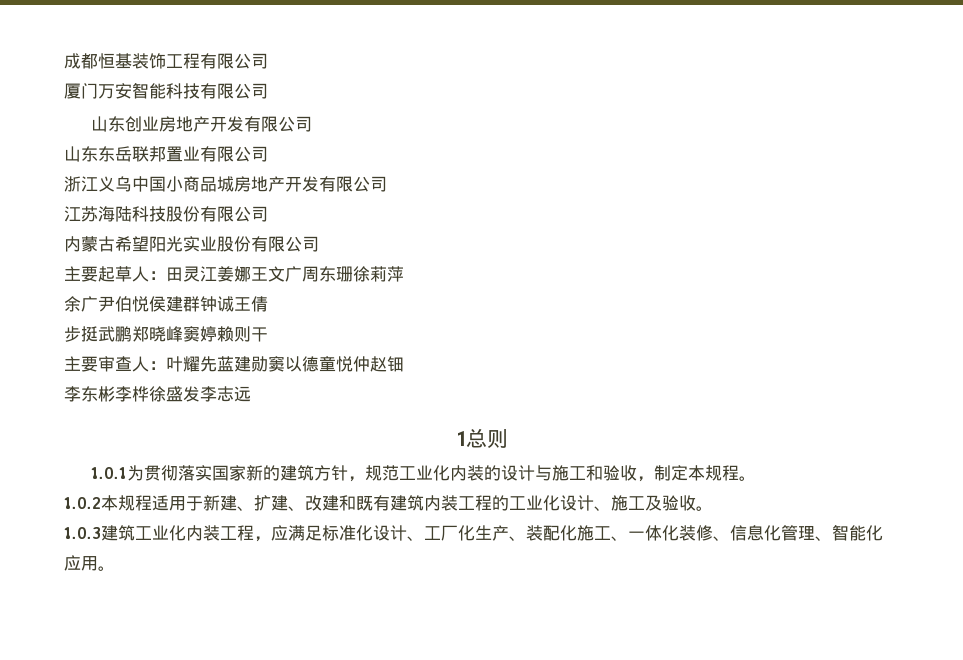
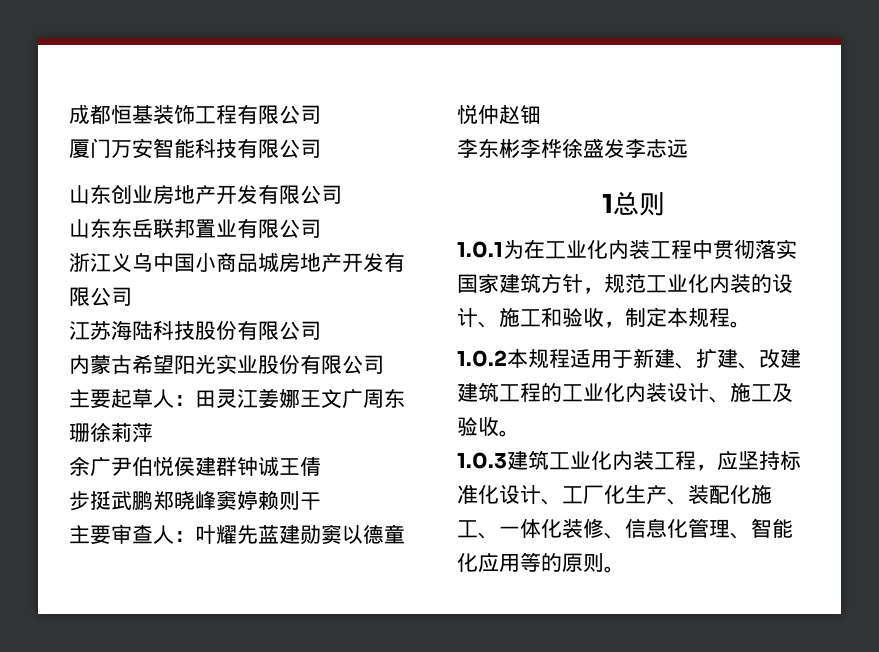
- 1.0.1为贯彻落实国家新的建筑方针，规范工业化内装的设计与施工和验收，制定本规程。
+ 1.0.1为在工业化内装工程中贯彻落实国家建筑方针，规范工业化内装的设计、施工和验收，制定本规程。
- 1.0.2本规程适用于新建、扩建、改建和既有建筑内装工程的工业化设计、施工及验收。
+ 1.0.2本规程适用于新建、扩建、改建建筑工程的工业化内装设计、施工及验收。
- 1.0.3建筑工业化内装工程，应满足标准化设计、工厂化生产、装配化施工、一体化装修、信息化管理、智能化应用。
+ 1.0.3建筑工业化内装工程，应坚持标准化设计、工厂化生产、装配化施工、一体化装修、信息化管理、智能化应用等的原则。

